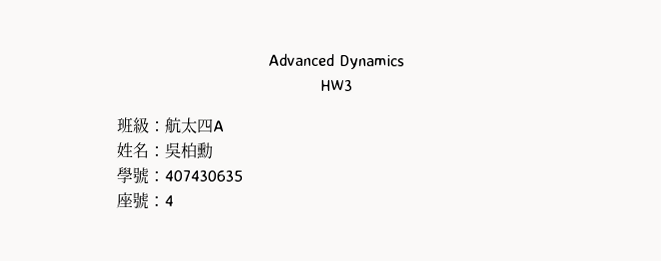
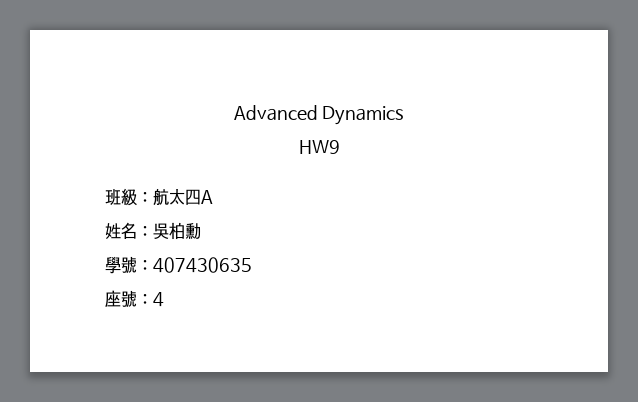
- HW3
+ HW9

